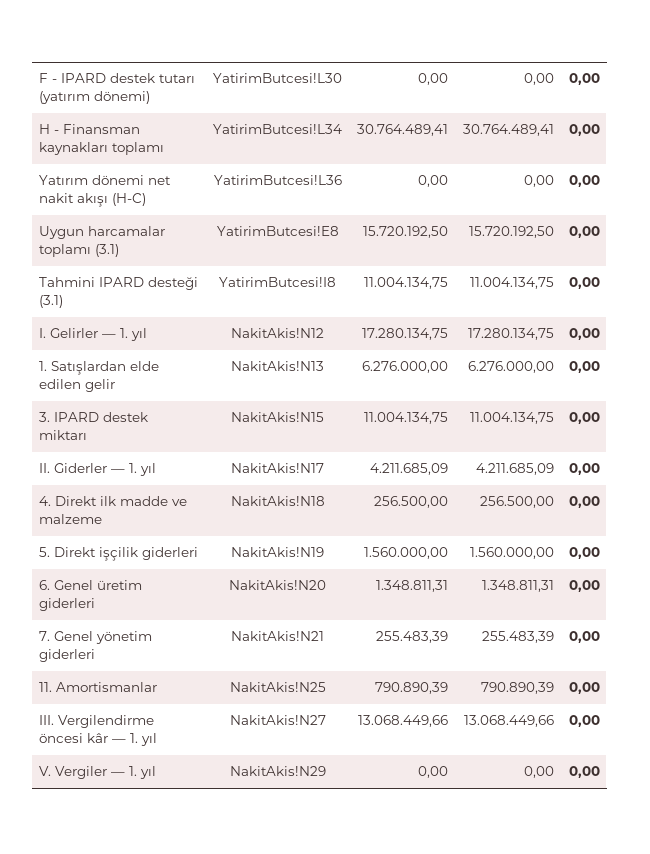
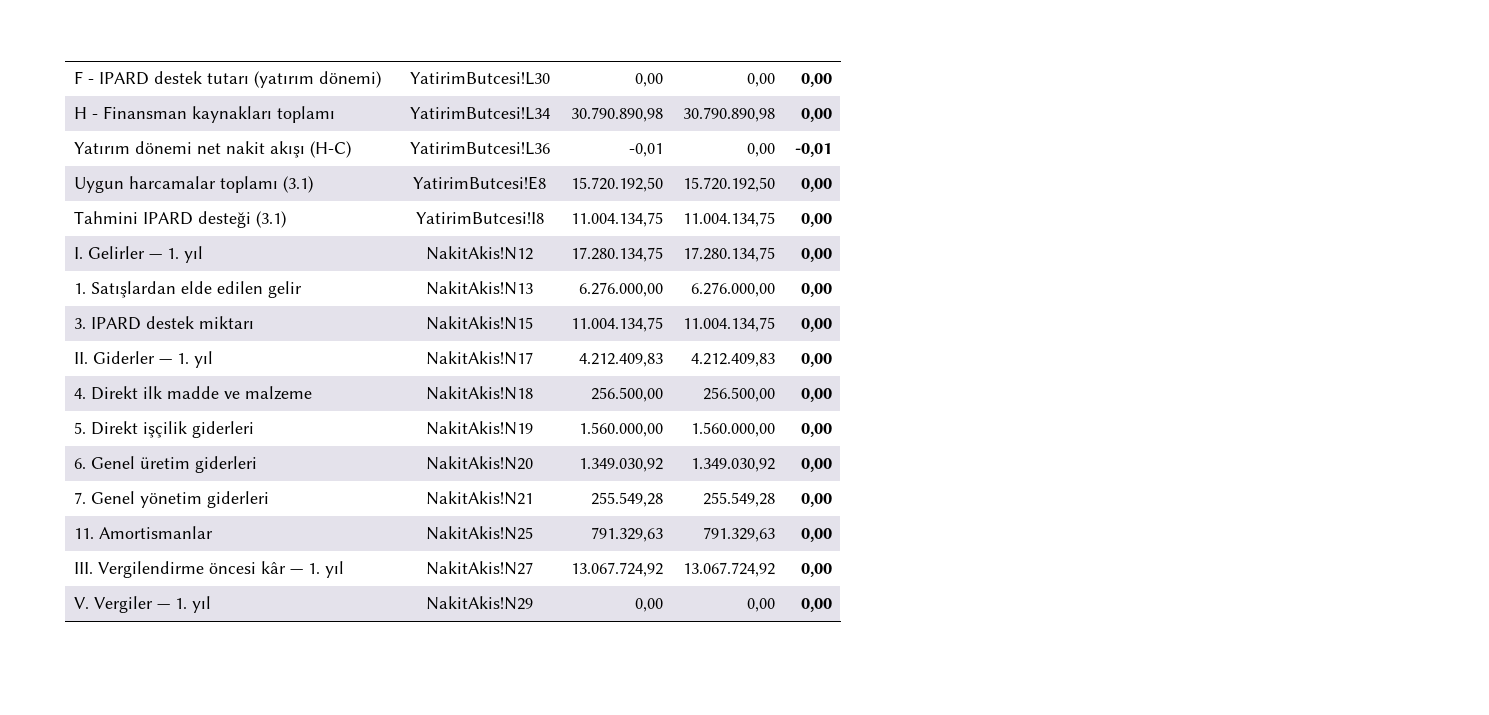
- H - Finansman kaynakları toplamı | YatirimButcesi!L34 | 30.764.489,41 | 30.764.489,41 | 0,00
+ H - Finansman kaynakları toplamı | YatirimButcesi!L34 | 30.790.890,98 | 30.790.890,98 | 0,00
- Yatırım dönemi net nakit akışı (H-C) | YatirimButcesi!L36 | 0,00 | 0,00 | 0,00
+ Yatırım dönemi net nakit akışı (H-C) | YatirimButcesi!L36 | -0,01 | 0,00 | -0,01
- II. Giderler — 1. yıl | NakitAkis!N17 | 4.211.685,09 | 4.211.685,09 | 0,00
+ II. Giderler — 1. yıl | NakitAkis!N17 | 4.212.409,83 | 4.212.409,83 | 0,00
- 6. Genel üretim giderleri | NakitAkis!N20 | 1.348.811,31 | 1.348.811,31 | 0,00
+ 6. Genel üretim giderleri | NakitAkis!N20 | 1.349.030,92 | 1.349.030,92 | 0,00
- 7. Genel yönetim giderleri | NakitAkis!N21 | 255.483,39 | 255.483,39 | 0,00
+ 7. Genel yönetim giderleri | NakitAkis!N21 | 255.549,28 | 255.549,28 | 0,00
- 11. Amortismanlar | NakitAkis!N25 | 790.890,39 | 790.890,39 | 0,00
+ 11. Amortismanlar | NakitAkis!N25 | 791.329,63 | 791.329,63 | 0,00
- III. Vergilendirme öncesi kâr — 1. yıl | NakitAkis!N27 | 13.068.449,66 | 13.068.449,66 | 0,00
+ III. Vergilendirme öncesi kâr — 1. yıl | NakitAkis!N27 | 13.067.724,92 | 13.067.724,92 | 0,00

